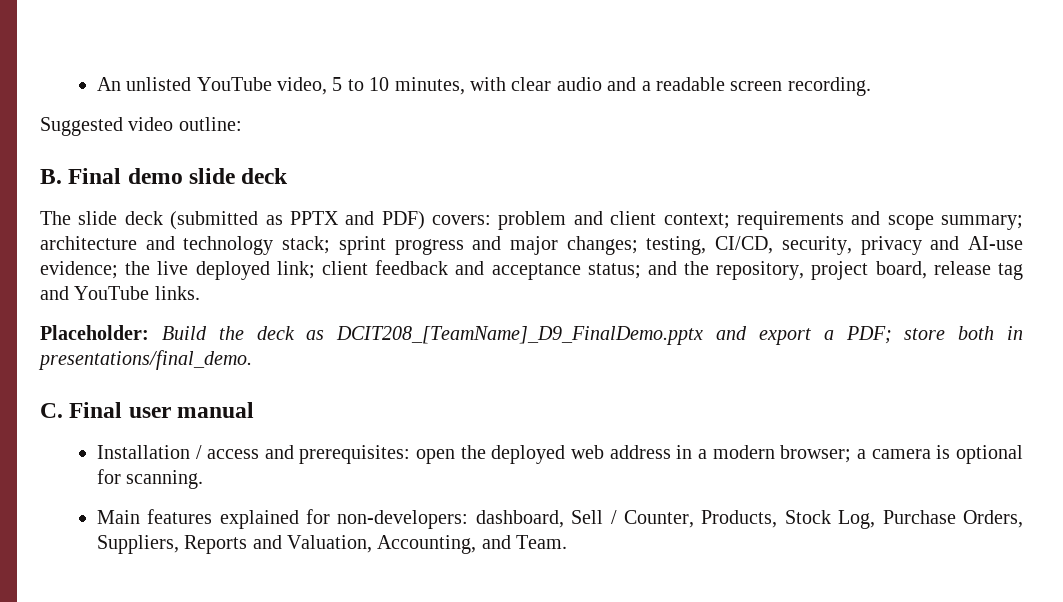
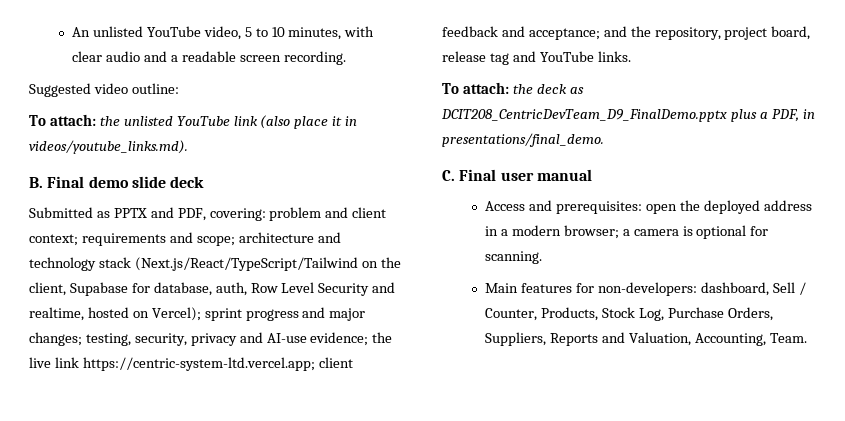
+ To attach: the unlisted YouTube link (also place it in videos/youtube_links.md).
- The slide deck (submitted as PPTX and PDF) covers: problem and client context; requirements and scope summary; architecture and technology stack; sprint progress and major changes; testing, CI/CD, security, privacy and AI-use evidence; the live deployed link; client feedback and acceptance status; and the repository, project board, release tag and YouTube links.
+ Submitted as PPTX and PDF, covering: problem and client context; requirements and scope; architecture and technology stack (Next.js/React/TypeScript/Tailwind on the client, Supabase for database, auth, Row Level Security and realtime, hosted on Vercel); sprint progress and major changes; testing, security, privacy and AI-use evidence; the live link https://centric-system-ltd.vercel.app; client feedback and acceptance; and the repository, project board, release tag and YouTube links.
- Placeholder: Build the deck as DCIT208_[TeamName]_D9_FinalDemo.pptx and export a PDF; store both in presentations/final_demo.
+ To attach: the deck as DCIT208_CentricDevTeam_D9_FinalDemo.pptx plus a PDF, in presentations/final_demo.
- Installation / access and prerequisites: open the deployed web address in a modern browser; a camera is optional for scanning.
+ Access and prerequisites: open the deployed address in a modern browser; a camera is optional for scanning.
- Main features explained for non-developers: dashboard, Sell / Counter, Products, Stock Log, Purchase Orders, Suppliers, Reports and Valuation, Accounting, and Team.
+ Main features for non-developers: dashboard, Sell / Counter, Products, Stock Log, Purchase Orders, Suppliers, Reports and Valuation, Accounting, Team.

